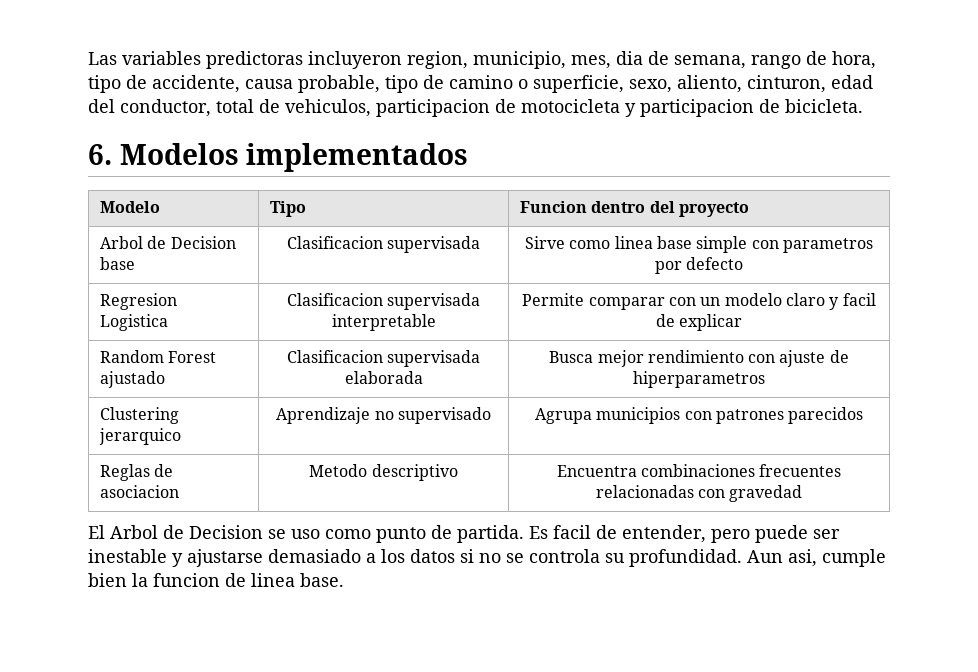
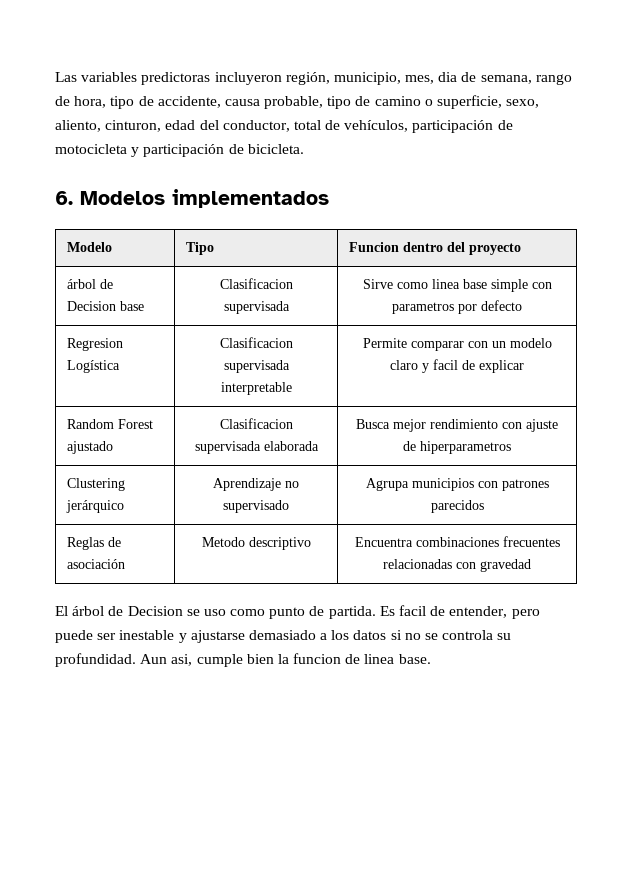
- Las variables predictoras incluyeron region, municipio, mes, dia de semana, rango de hora, tipo de accidente, causa probable, tipo de camino o superficie, sexo, aliento, cinturon, edad del conductor, total de vehiculos, participacion de motocicleta y participacion de bicicleta.
+ Las variables predictoras incluyeron región, municipio, mes, dia de semana, rango de hora, tipo de accidente, causa probable, tipo de camino o superficie, sexo, aliento, cinturon, edad del conductor, total de vehículos, participación de motocicleta y participación de bicicleta.
- Arbol de Decision base | Clasificacion supervisada | Sirve como linea base simple con parametros por defecto
+ árbol de Decision base | Clasificacion supervisada | Sirve como linea base simple con parametros por defecto
- Regresion Logistica | Clasificacion supervisada interpretable | Permite comparar con un modelo claro y facil de explicar
+ Regresion Logística | Clasificacion supervisada interpretable | Permite comparar con un modelo claro y facil de explicar
- Clustering jerarquico | Aprendizaje no supervisado | Agrupa municipios con patrones parecidos
+ Clustering jerárquico | Aprendizaje no supervisado | Agrupa municipios con patrones parecidos
- Reglas de asociacion | Metodo descriptivo | Encuentra combinaciones frecuentes relacionadas con gravedad
+ Reglas de asociación | Metodo descriptivo | Encuentra combinaciones frecuentes relacionadas con gravedad
- El Arbol de Decision se uso como punto de partida.
+ El árbol de Decision se uso como punto de partida.

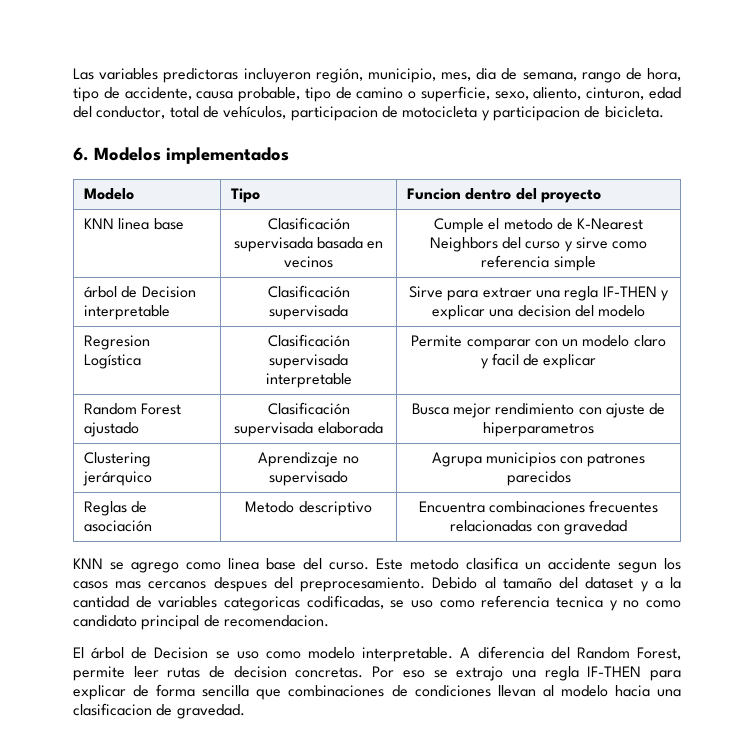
- Las variables predictoras incluyeron región, municipio, mes, dia de semana, rango de hora, tipo de accidente, causa probable, tipo de camino o superficie, sexo, aliento, cinturon, edad del conductor, total de vehículos, participación de motocicleta y participación de bicicleta.
+ Las variables predictoras incluyeron región, municipio, mes, dia de semana, rango de hora, tipo de accidente, causa probable, tipo de camino o superficie, sexo, aliento, cinturon, edad del conductor, total de vehículos, participacion de motocicleta y participacion de bicicleta.
- árbol de Decision base | Clasificacion supervisada | Sirve como linea base simple con parametros por defecto
+ KNN linea base | Clasificación supervisada basada en vecinos | Cumple el metodo de K-Nearest Neighbors del curso y sirve como referencia simple
+ árbol de Decision interpretable | Clasificación supervisada | Sirve para extraer una regla IF-THEN y explicar una decision del modelo
- Regresion Logística | Clasificacion supervisada interpretable | Permite comparar con un modelo claro y facil de explicar
+ Regresion Logística | Clasificación supervisada interpretable | Permite comparar con un modelo claro y facil de explicar
- Random Forest ajustado | Clasificacion supervisada elaborada | Busca mejor rendimiento con ajuste de hiperparametros
+ Random Forest ajustado | Clasificación supervisada elaborada | Busca mejor rendimiento con ajuste de hiperparametros
+ KNN se agrego como linea base del curso. Este metodo clasifica un accidente segun los casos mas cercanos despues del preprocesamiento. Debido al tamaño del dataset y a la cantidad de variables categoricas codificadas, se uso como referencia tecnica y no como candidato principal de recomendacion.
- El árbol de Decision se uso como punto de partida. Es facil de entender, pero puede ser inestable y ajustarse demasiado a los datos si no se controla su profundidad. Aun asi, cumple bien la funcion de linea base.
+ El árbol de Decision se uso como modelo interpretable. A diferencia del Random Forest, permite leer rutas de decision concretas. Por eso se extrajo una regla IF-THEN para explicar de forma sencilla que combinaciones de condiciones llevan al modelo hacia una clasificacion de gravedad.

